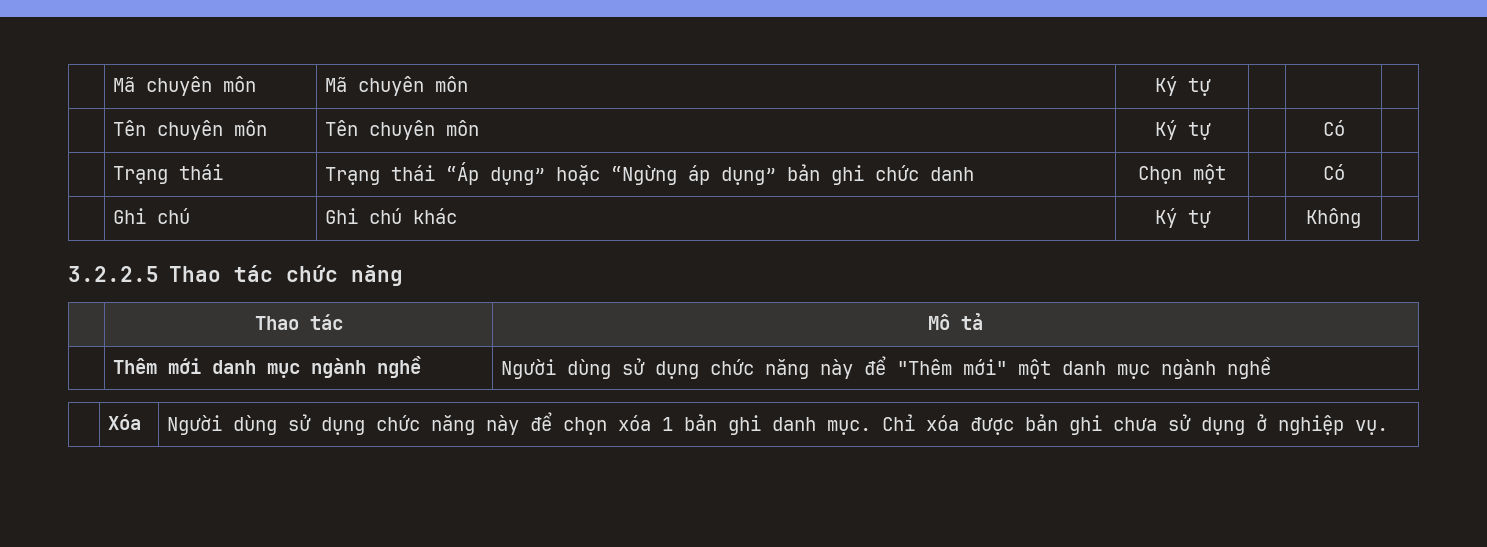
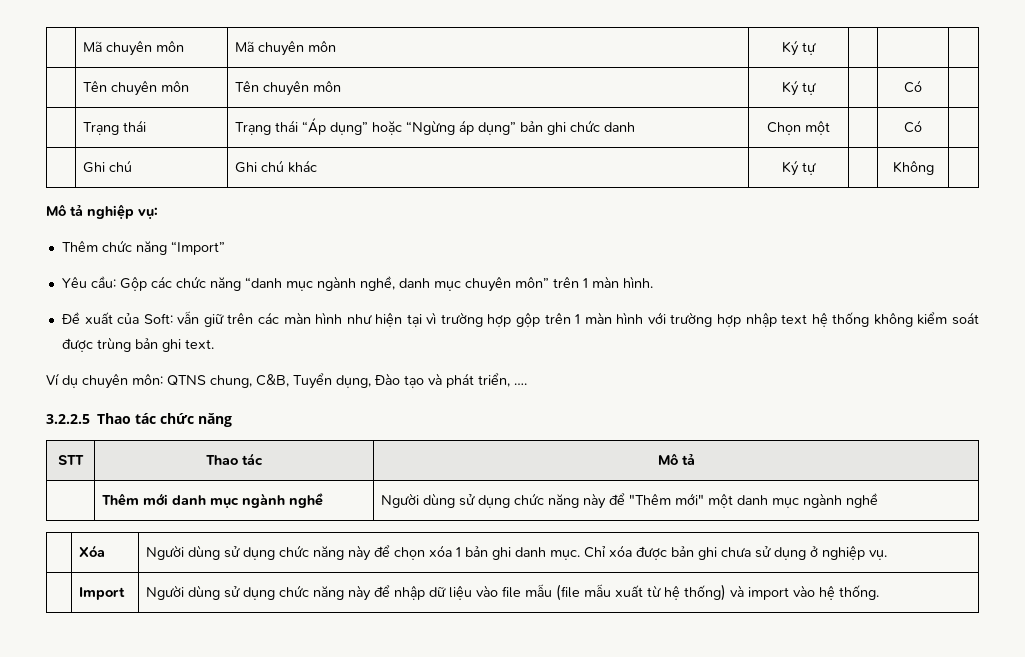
+ Mô tả nghiệp vụ:
+ Thêm chức năng “Import”
+ Yêu cầu: Gộp các chức năng “danh mục ngành nghề, danh mục chuyên môn” trên 1 màn hình.
+ Đề xuất của Soft: vẫn giữ trên các màn hình như hiện tại vì trường hợp gộp trên 1 màn hình với trường hợp nhập text hệ thống không kiểm soát được trùng bản ghi text.
+ Ví dụ chuyên môn: QTNS chung, C&B, Tuyển dụng, Đào tạo và phát triển, ….
- | Thao tác | Mô tả
+ STT | Thao tác | Mô tả
+ | Import | Người dùng sử dụng chức năng này để nhập dữ liệu vào file mẫu (file mẫu xuất từ hệ thống) và import vào hệ thống.

